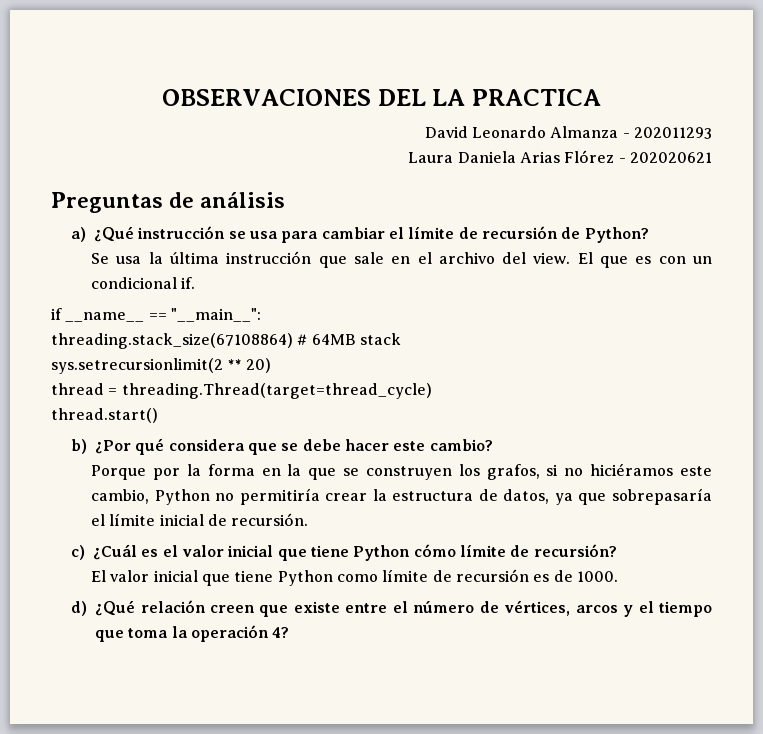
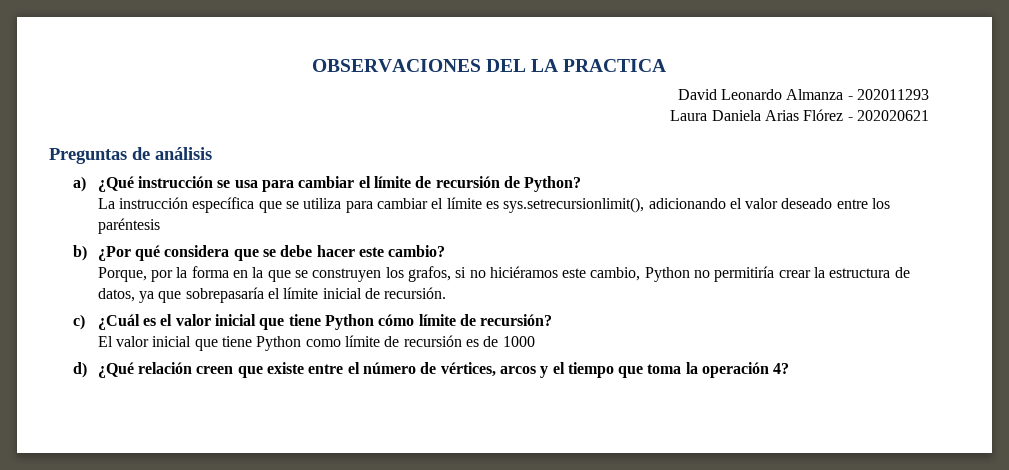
- Se usa la última instrucción que sale en el archivo del view. El que es con un condicional if.
- if __name__ == "__main__":
- threading.stack_size(67108864) # 64MB stack
- sys.setrecursionlimit(2 ** 20)
- thread = threading.Thread(target=thread_cycle)
- thread.start()
+ La instrucción específica que se utiliza para cambiar el límite es sys.setrecursionlimit(), adicionando el valor deseado entre los paréntesis
- Porque por la forma en la que se construyen los grafos, si no hiciéramos este cambio, Python no permitiría crear la estructura de datos, ya que sobrepasaría el límite inicial de recursión.
+ Porque, por la forma en la que se construyen los grafos, si no hiciéramos este cambio, Python no permitiría crear la estructura de datos, ya que sobrepasaría el límite inicial de recursión.
- El valor inicial que tiene Python como límite de recursión es de 1000.
+ El valor inicial que tiene Python como límite de recursión es de 1000

